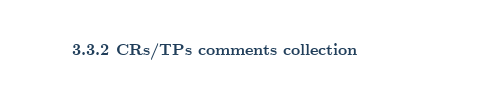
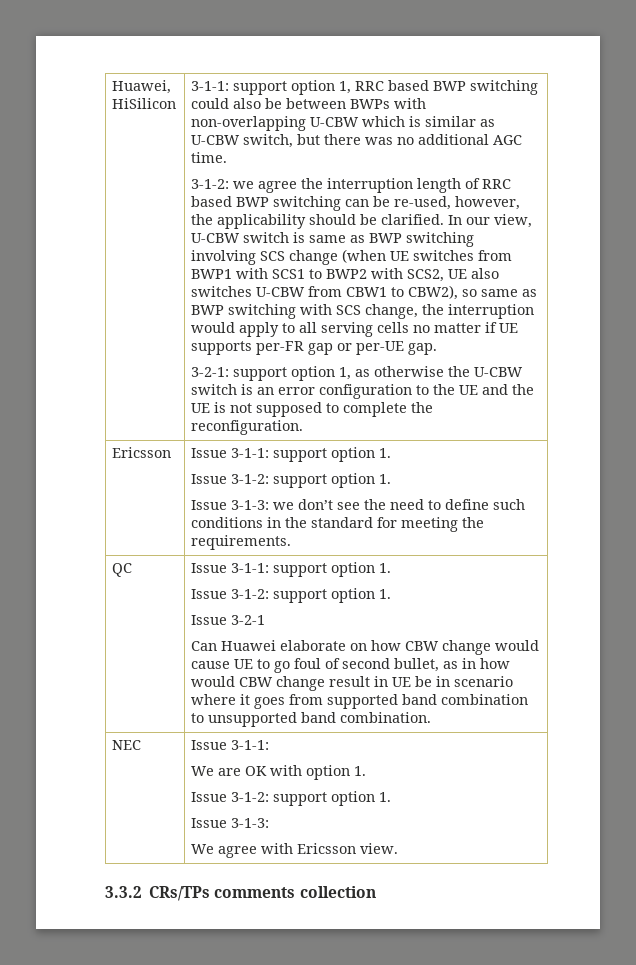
+ Huawei, HiSilicon | 3-1-1: support option 1, RRC based BWP switching could also be between BWPs with non-overlapping U-CBW which is similar as U-CBW switch, but there was no additional AGC time.
+ 3-1-2: we agree the interruption length of RRC based BWP switching can be re-used, however, the applicability should be clarified. In our view, U-CBW switch is same as BWP switching involving SCS change (when UE switches from BWP1 with SCS1 to BWP2 with SCS2, UE also switches U-CBW from CBW1 to CBW2), so same as BWP switching with SCS change, the interruption would apply to all serving cells no matter if UE supports per-FR gap or per-UE gap.
+ 3-2-1: support option 1, as otherwise the U-CBW switch is an error configuration to the UE and the UE is not supposed to complete the reconfiguration.
+ Ericsson | Issue 3-1-1: support option 1.
+ Issue 3-1-2: support option 1.
+ Issue 3-1-3: we don’t see the need to define such conditions in the standard for meeting the requirements.
+ QC | Issue 3-1-1: support option 1.
+ Issue 3-1-2: support option 1.
+ Issue 3-2-1
+ Can Huawei elaborate on how CBW change would cause UE to go foul of second bullet, as in how would CBW change result in UE be in scenario where it goes from supported band combination to unsupported band combination.
+ NEC | Issue 3-1-1:
+ We are OK with option 1.
+ Issue 3-1-2: support option 1.
+ Issue 3-1-3:
+ We agree with Ericsson view.

